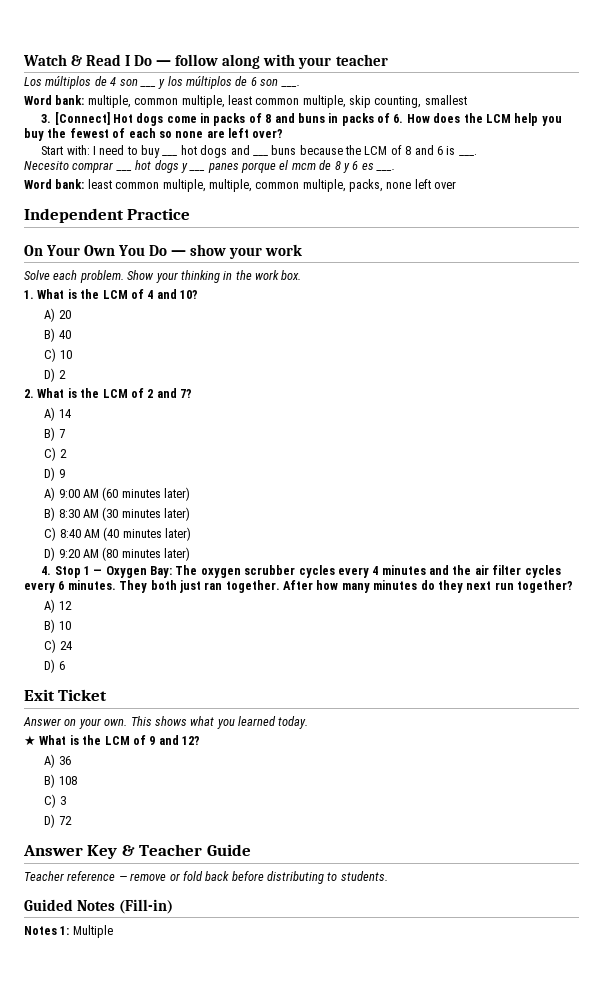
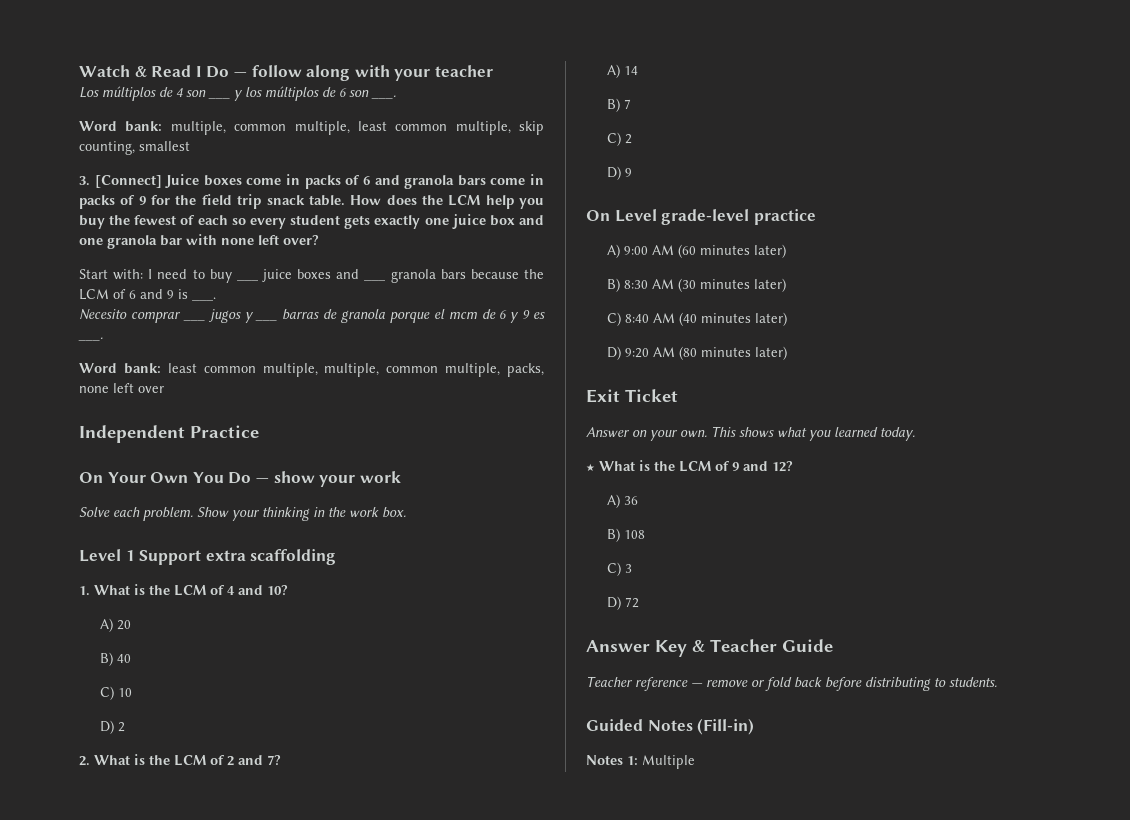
- 3. [Connect] Hot dogs come in packs of 8 and buns in packs of 6. How does the LCM help you buy the fewest of each so none are left over?
+ 3. [Connect] Juice boxes come in packs of 6 and granola bars come in packs of 9 for the field trip snack table. How does the LCM help you buy the fewest of each so every student gets exactly one juice box and one granola bar with none left over?
- Start with: I need to buy ___ hot dogs and ___ buns because the LCM of 8 and 6 is ___.
+ Start with: I need to buy ___ juice boxes and ___ granola bars because the LCM of 6 and 9 is ___.
- Necesito comprar ___ hot dogs y ___ panes porque el mcm de 8 y 6 es ___.
+ Necesito comprar ___ jugos y ___ barras de granola porque el mcm de 6 y 9 es ___.
+ Level 1 Support extra scaffolding
+ On Level grade-level practice
- 4. Stop 1 — Oxygen Bay: The oxygen scrubber cycles every 4 minutes and the air filter cycles every 6 minutes. They both just ran together. After how many minutes do they next run together?
- A) 12
- B) 10
- C) 24
- D) 6

